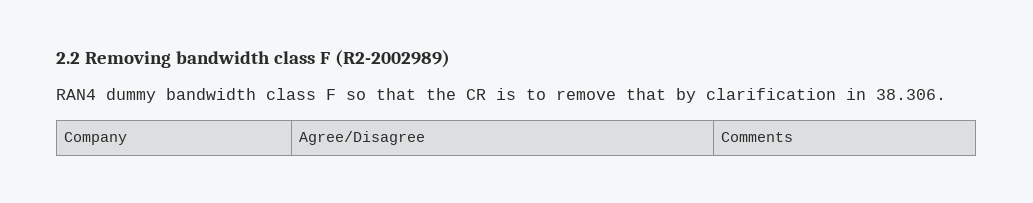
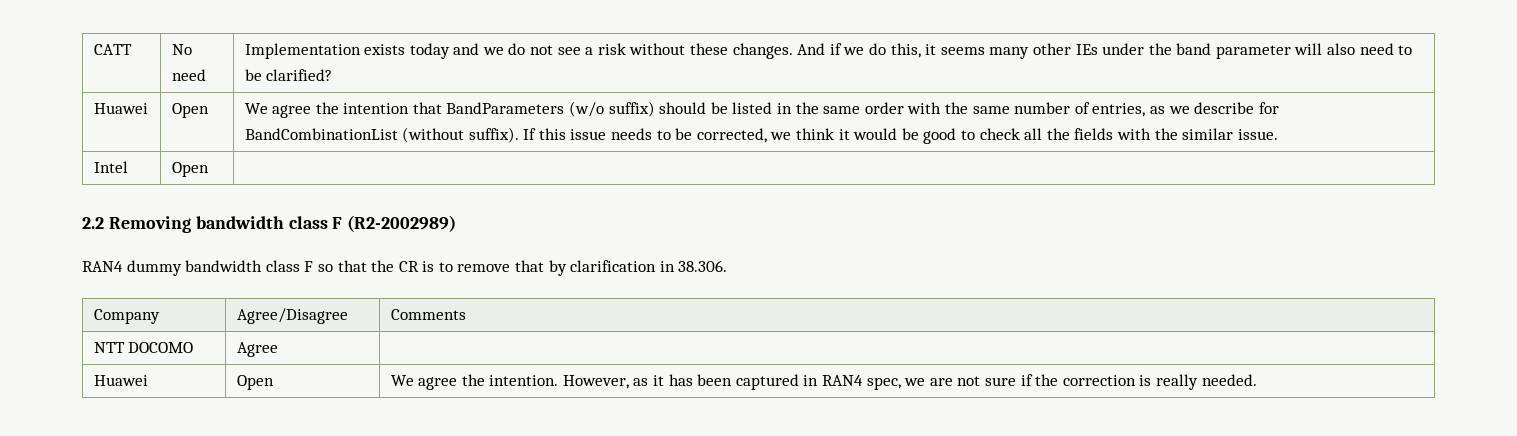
+ CATT | No need | Implementation exists today and we do not see a risk without these changes. And if we do this, it seems many other IEs under the band parameter will also need to be clarified?
+ Huawei | Open | We agree the intention that BandParameters (w/o suffix) should be listed in the same order with the same number of entries, as we describe for BandCombinationList (without suffix). If this issue needs to be corrected, we think it would be good to check all the fields with the similar issue.
+ Intel | Open |
+ NTT DOCOMO | Agree |
+ Huawei | Open | We agree the intention. However, as it has been captured in RAN4 spec, we are not sure if the correction is really needed.

